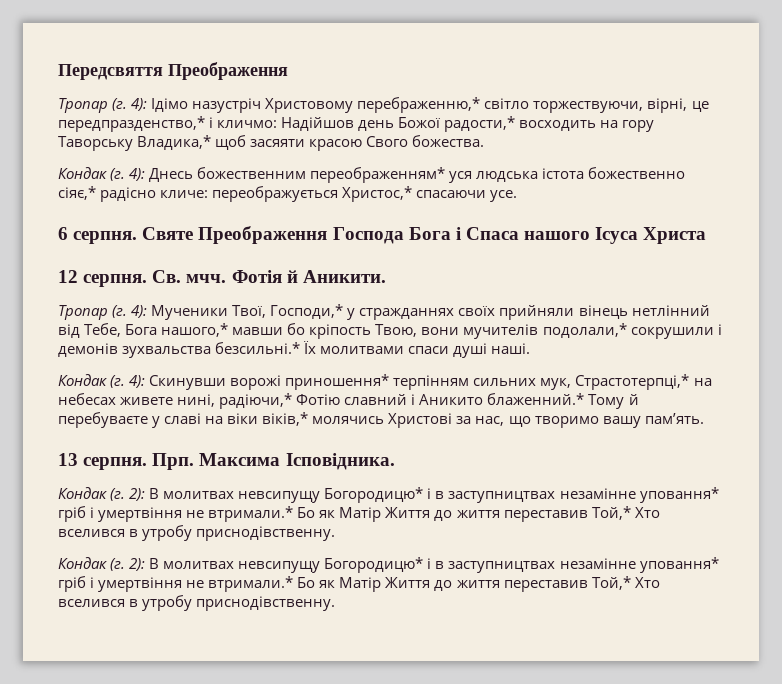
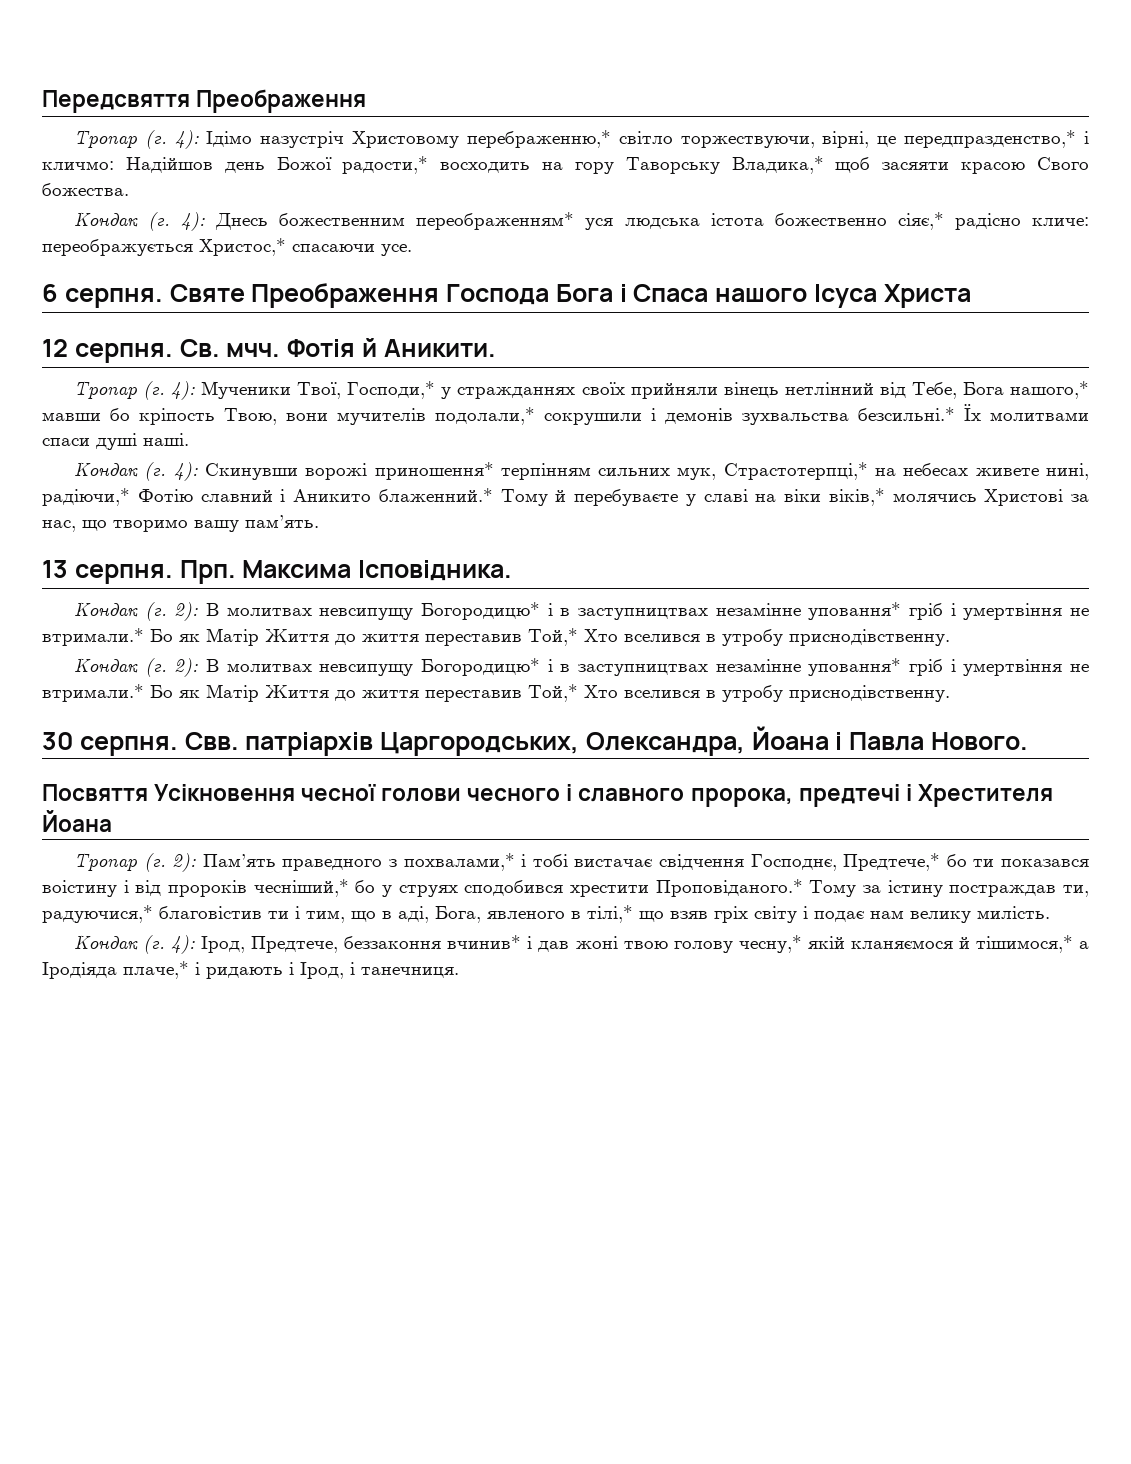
+ 30 серпня. Свв. патріархів Царгородських, Олександра, Йоана і Павла Нового.
+ Посвяття Усікновення чесної голови чесного і славного пророка, предтечі і Хрестителя Йоана
+ Тропар (г. 2): Пам’ять праведного з похвалами,* і тобі вистачає свідчення Господнє, Предтече,* бо ти показався воістину і від пророків чесніший,* бо у струях сподобився хрестити Проповіданого.* Тому за істину постраждав ти, радуючися,* благовістив ти і тим, що в аді, Бога, явленого в тілі,* що взяв гріх світу і подає нам велику милість.
+ Кондак (г. 4): Ірод, Предтече, беззаконня вчинив* і дав жоні твою голову чесну,* якій кланяємося й тішимося,* а Іродіяда плаче,* і ридають і Ірод, і танечниця.

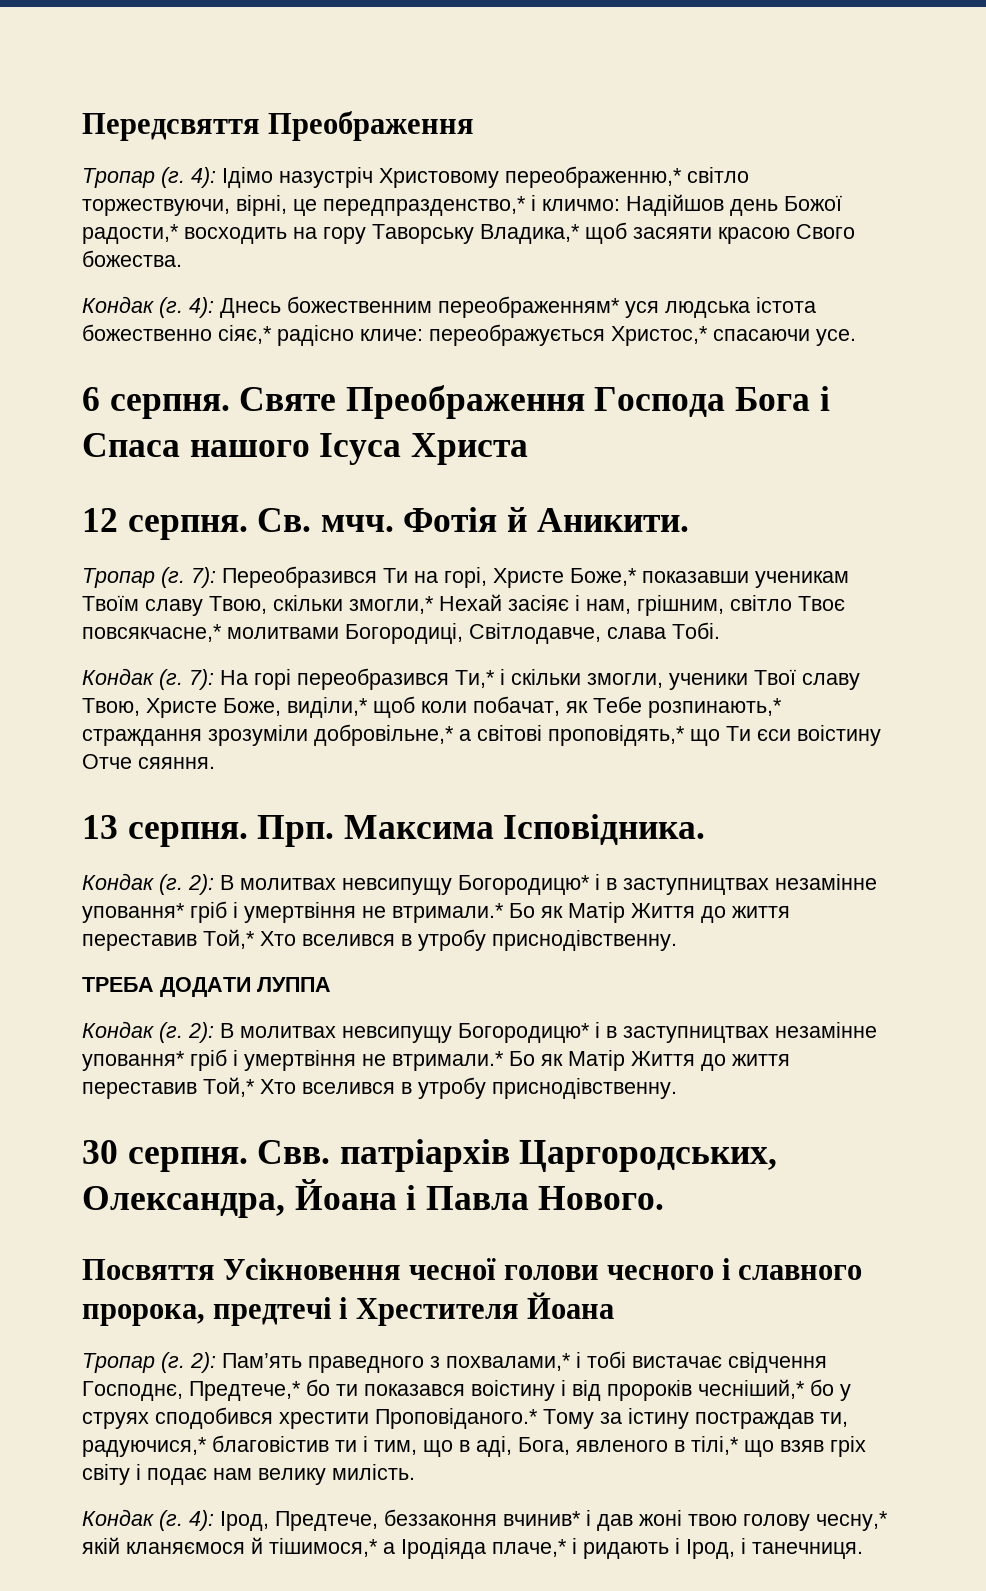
- Тропар (г. 4): Ідімо назустріч Христовому перебраженню,* світло торжествуючи, вірні, це передпразденство,* і кличмо: Надійшов день Божої радости,* восходить на гору Таворську Владика,* щоб засяяти красою Свого божества.
+ Тропар (г. 4): Ідімо назустріч Христовому переображенню,* світло торжествуючи, вірні, це передпразденство,* і кличмо: Надійшов день Божої радости,* восходить на гору Таворську Владика,* щоб засяяти красою Свого божества.
- Тропар (г. 4): Мученики Твої, Господи,* у стражданнях своїх прийняли вінець нетлінний від Тебе, Бога нашого,* мавши бо кріпость Твою, вони мучителів подолали,* сокрушили і демонів зухвальства безсильні.* Їх молитвами спаси душі наші.
- Кондак (г. 4): Скинувши ворожі приношення* терпінням сильних мук, Страстотерпці,* на небесах живете нині, радіючи,* Фотію славний і Аникито блаженний.* Тому й перебуваєте у славі на віки віків,* молячись Христові за нас, що творимо вашу пам’ять.
+ Тропар (г. 7): Переобразився Ти на горі, Христе Боже,* показавши ученикам Твоїм славу Твою, скільки змогли,* Нехай засіяє і нам, грішним, світло Твоє повсякчасне,* молитвами Богородиці, Світлодавче, слава Тобі.
+ Кондак (г. 7): На горі переобразився Ти,* і скільки змогли, ученики Твої славу Твою, Христе Боже, виділи,* щоб коли побачат, як Тебе розпинають,* страждання зрозуміли добровільне,* а світові проповідять,* що Ти єси воістину Отче сяяння.
+ ТРЕБА ДОДАТИ ЛУППА

